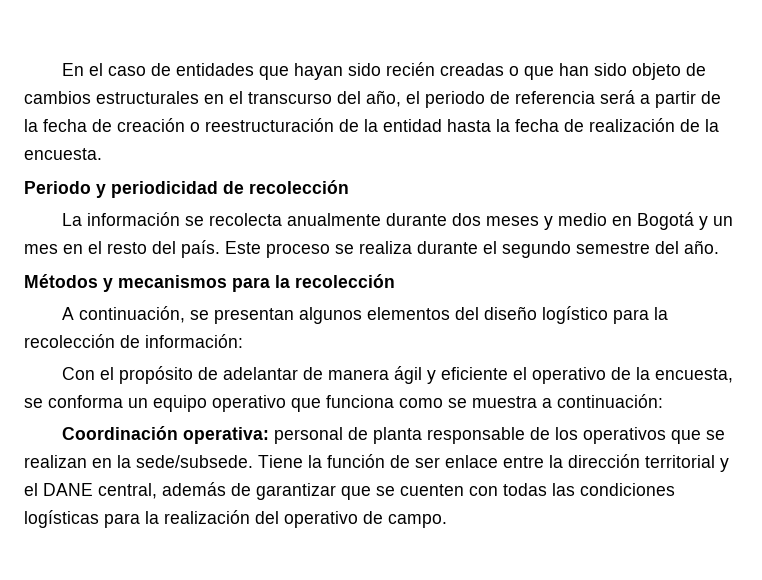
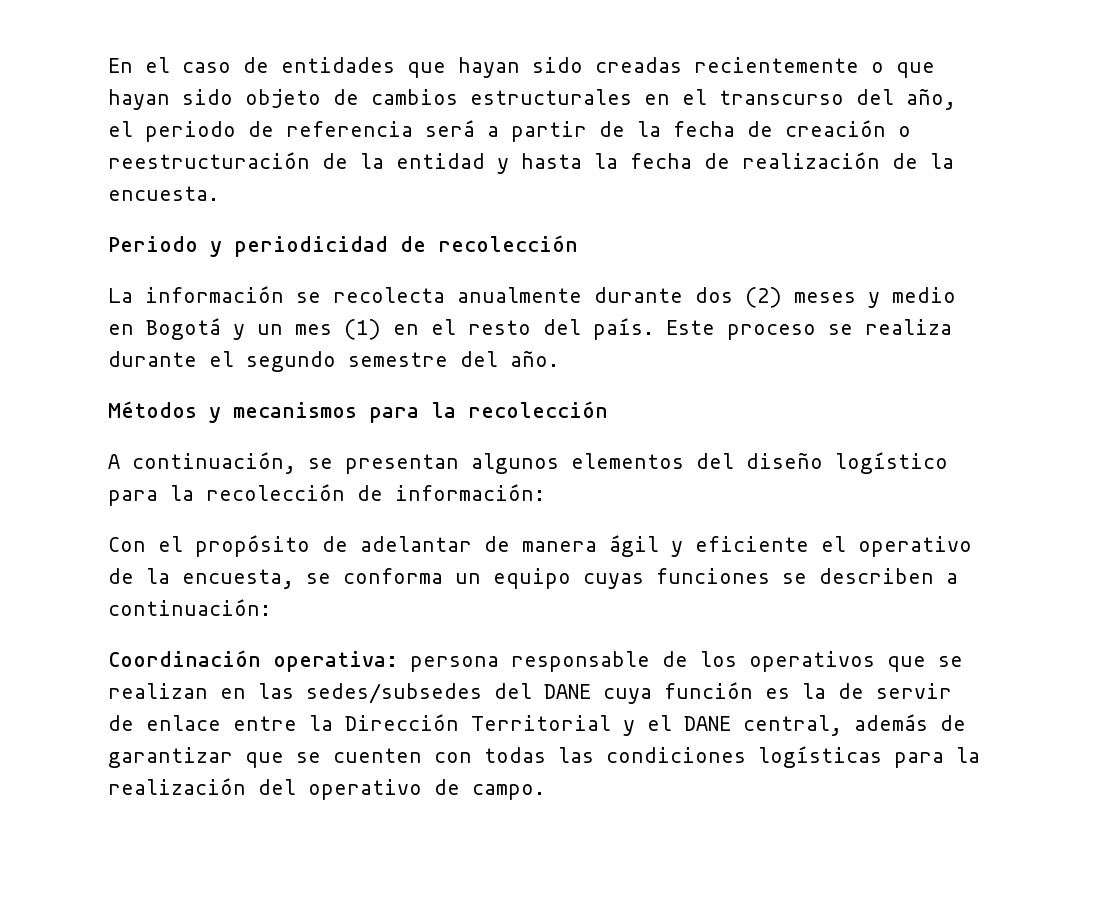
- En el caso de entidades que hayan sido recién creadas o que han sido objeto de cambios estructurales en el transcurso del año, el periodo de referencia será a partir de la fecha de creación o reestructuración de la entidad hasta la fecha de realización de la encuesta.
+ En el caso de entidades que hayan sido creadas recientemente o que hayan sido objeto de cambios estructurales en el transcurso del año, el periodo de referencia será a partir de la fecha de creación o reestructuración de la entidad y hasta la fecha de realización de la encuesta.
- La información se recolecta anualmente durante dos meses y medio en Bogotá y un mes en el resto del país.
+ La información se recolecta anualmente durante dos (2) meses y medio en Bogotá y un mes (1) en el resto del país.
- Con el propósito de adelantar de manera ágil y eficiente el operativo de la encuesta, se conforma un equipo operativo que funciona como se muestra a continuación:
+ Con el propósito de adelantar de manera ágil y eficiente el operativo de la encuesta, se conforma un equipo cuyas funciones se describen a continuación:
- Coordinación operativa: personal de planta responsable de los operativos que se realizan en la sede/subsede. Tiene la función de ser enlace entre la dirección territorial y el DANE central, además de garantizar que se cuenten con todas las condiciones logísticas para la realización del operativo de campo.
+ Coordinación operativa: persona responsable de los operativos que se realizan en las sedes/subsedes del DANE cuya función es la de servir de enlace entre la Dirección Territorial y el DANE central, además de garantizar que se cuenten con todas las condiciones logísticas para la realización del operativo de campo.

